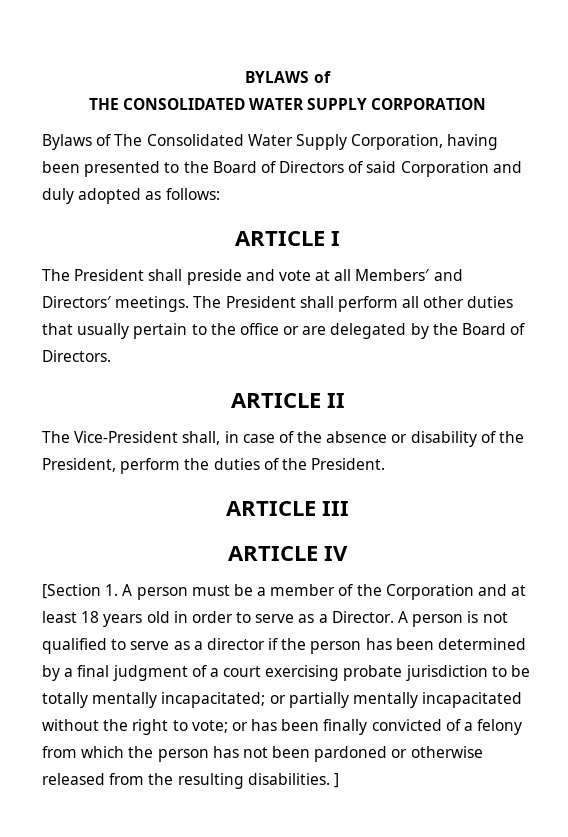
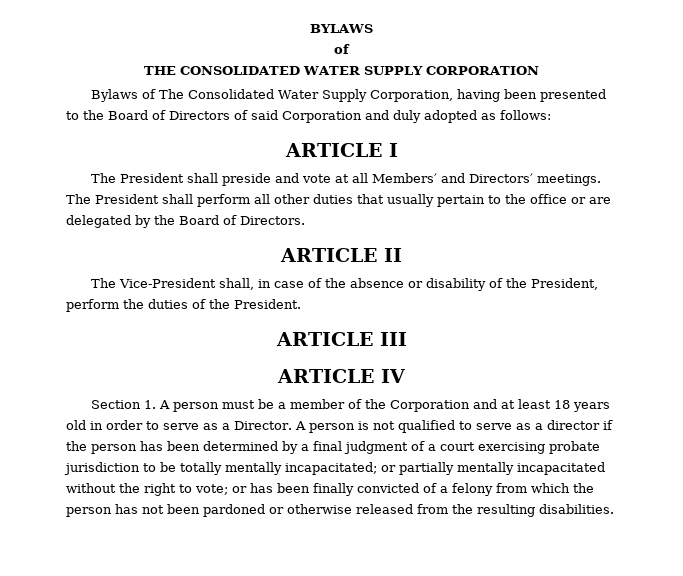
- BYLAWS of
+ BYLAWS
+ of
- [Section 1. A person must be a member of the Corporation and at least 18 years old in order to serve as a Director.
+ Section 1. A person must be a member of the Corporation and at least 18 years old in order to serve as a Director.
- or has been finally convicted of a felony from which the person has not been pardoned or otherwise released from the resulting disabilities. ]
+ or has been finally convicted of a felony from which the person has not been pardoned or otherwise released from the resulting disabilities.

